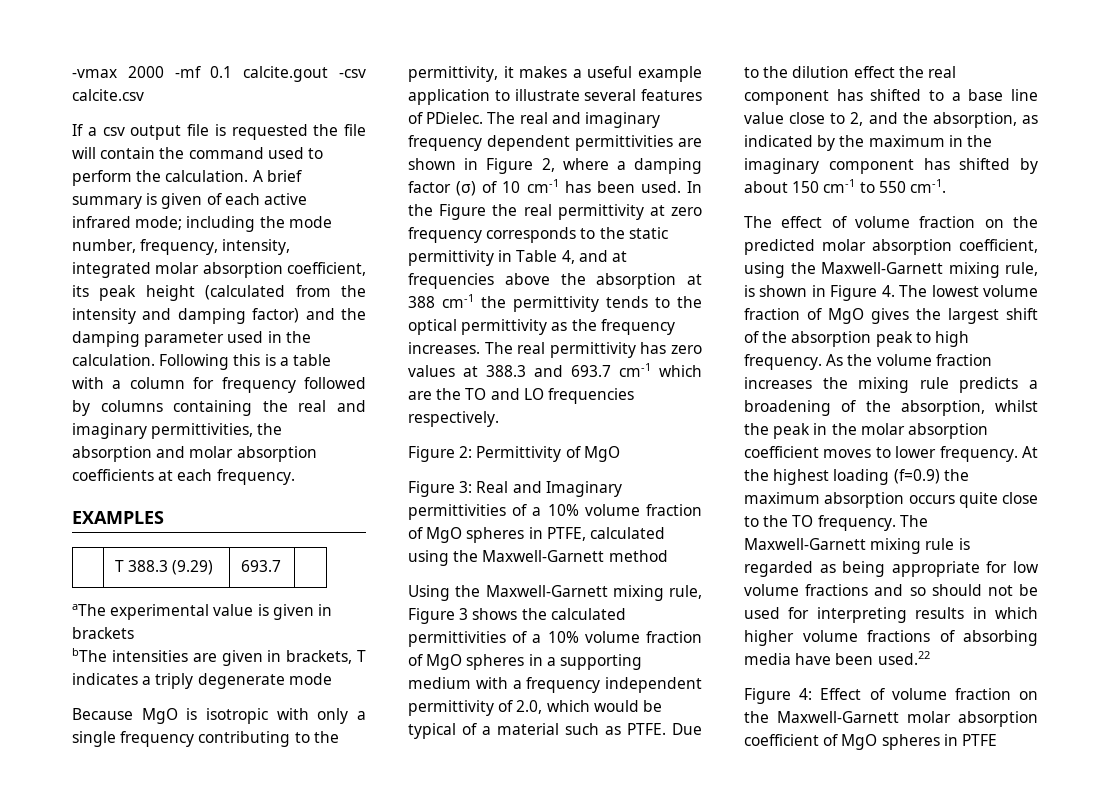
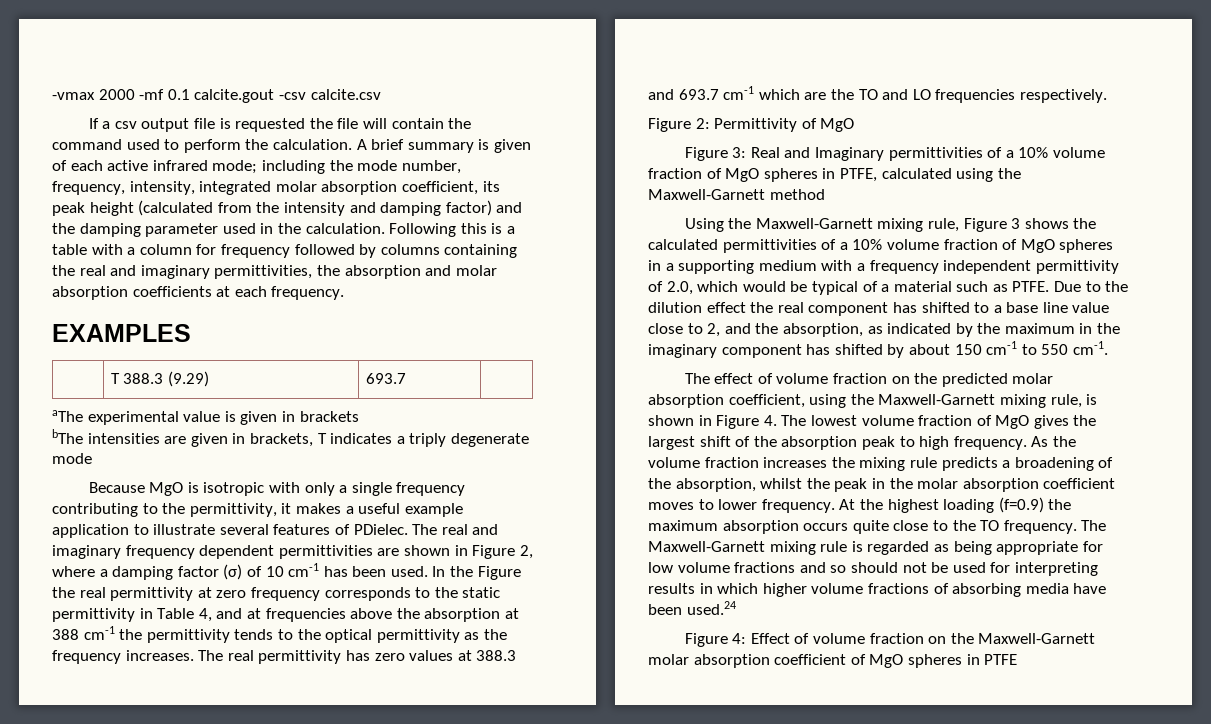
- The Maxwell-Garnett mixing rule is regarded as being appropriate for low volume fractions and so should not be used for interpreting results in which higher volume fractions of absorbing media have been used.22
+ The Maxwell-Garnett mixing rule is regarded as being appropriate for low volume fractions and so should not be used for interpreting results in which higher volume fractions of absorbing media have been used.24

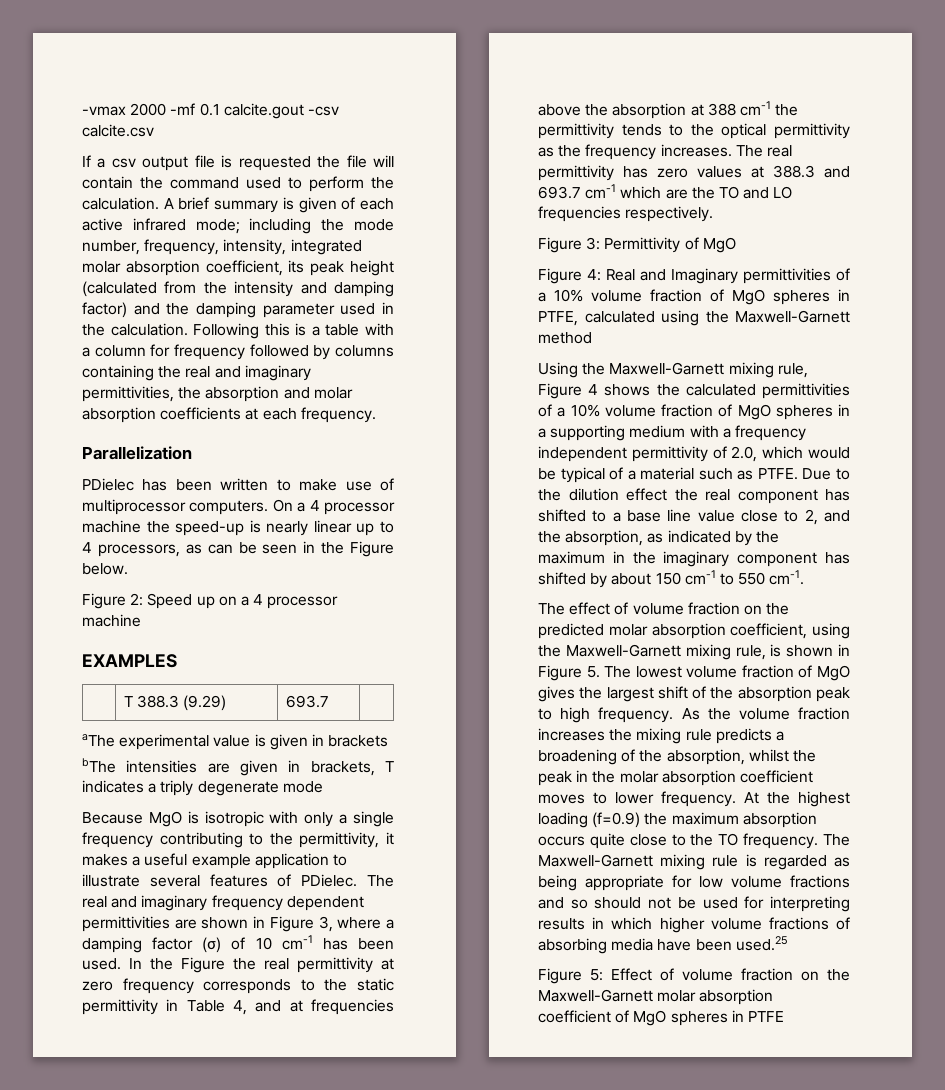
+ Parallelization
+ PDielec has been written to make use of multiprocessor computers. On a 4 processor machine the speed-up is nearly linear up to 4 processors, as can be seen in the Figure below.
+ Figure 2: Speed up on a 4 processor machine
- The real and imaginary frequency dependent permittivities are shown in Figure 2, where a damping factor (σ) of 10 cm-1 has been used.
+ The real and imaginary frequency dependent permittivities are shown in Figure 3, where a damping factor (σ) of 10 cm-1 has been used.
- Figure 2: Permittivity of MgO
+ Figure 3: Permittivity of MgO
- Figure 3: Real and Imaginary permittivities of a 10% volume fraction of MgO spheres in PTFE, calculated using the Maxwell-Garnett method
+ Figure 4: Real and Imaginary permittivities of a 10% volume fraction of MgO spheres in PTFE, calculated using the Maxwell-Garnett method
- Using the Maxwell-Garnett mixing rule, Figure 3 shows the calculated permittivities of a 10% volume fraction of MgO spheres in a supporting medium with a frequency independent permittivity of 2.0, which would be typical of a material such as PTFE.
+ Using the Maxwell-Garnett mixing rule, Figure 4 shows the calculated permittivities of a 10% volume fraction of MgO spheres in a supporting medium with a frequency independent permittivity of 2.0, which would be typical of a material such as PTFE.
- The effect of volume fraction on the predicted molar absorption coefficient, using the Maxwell-Garnett mixing rule, is shown in Figure 4. The lowest volume fraction of MgO gives the largest shift of the absorption peak to high frequency.
+ The effect of volume fraction on the predicted molar absorption coefficient, using the Maxwell-Garnett mixing rule, is shown in Figure 5. The lowest volume fraction of MgO gives the largest shift of the absorption peak to high frequency.
- The Maxwell-Garnett mixing rule is regarded as being appropriate for low volume fractions and so should not be used for interpreting results in which higher volume fractions of absorbing media have been used.24
- Figure 4: Effect of volume fraction on the Maxwell-Garnett molar absorption coefficient of MgO spheres in PTFE
+ The Maxwell-Garnett mixing rule is regarded as being appropriate for low volume fractions and so should not be used for interpreting results in which higher volume fractions of absorbing media have been used.25
+ Figure 5: Effect of volume fraction on the Maxwell-Garnett molar absorption coefficient of MgO spheres in PTFE

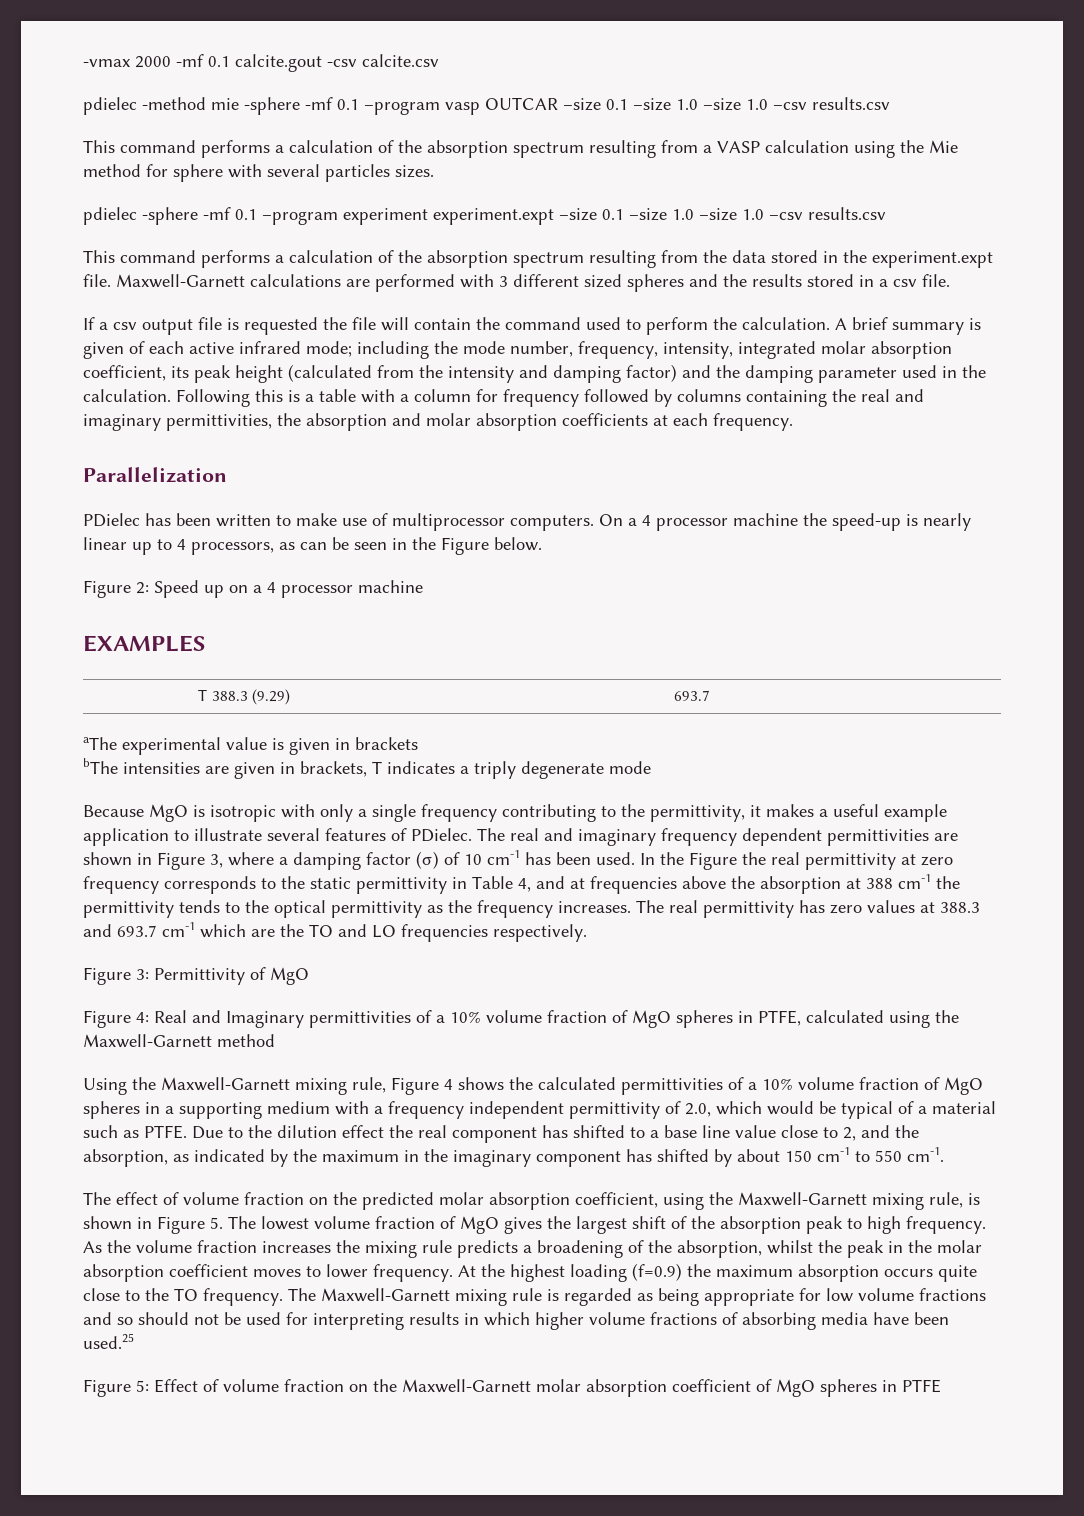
+ pdielec -method mie -sphere -mf 0.1 –program vasp OUTCAR –size 0.1 –size 1.0 –size 1.0 –csv results.csv
+ This command performs a calculation of the absorption spectrum resulting from a VASP calculation using the Mie method for sphere with several particles sizes.
+ pdielec -sphere -mf 0.1 –program experiment experiment.expt –size 0.1 –size 1.0 –size 1.0 –csv results.csv
+ This command performs a calculation of the absorption spectrum resulting from the data stored in the experiment.expt file. Maxwell-Garnett calculations are performed with 3 different sized spheres and the results stored in a csv file.

